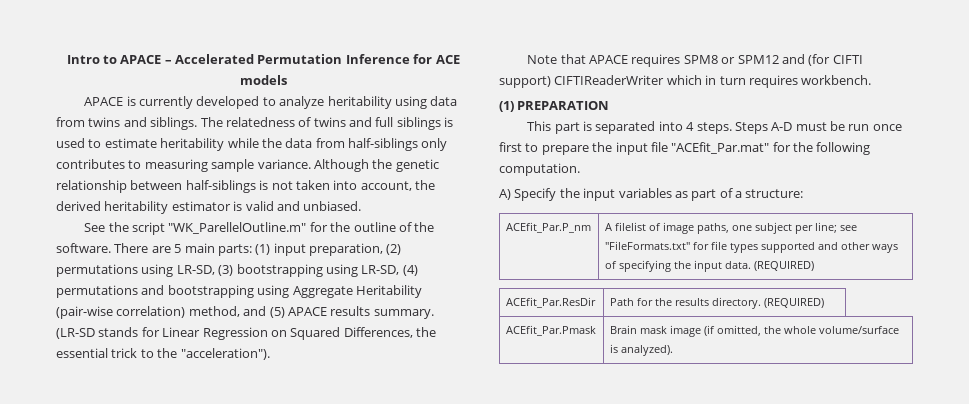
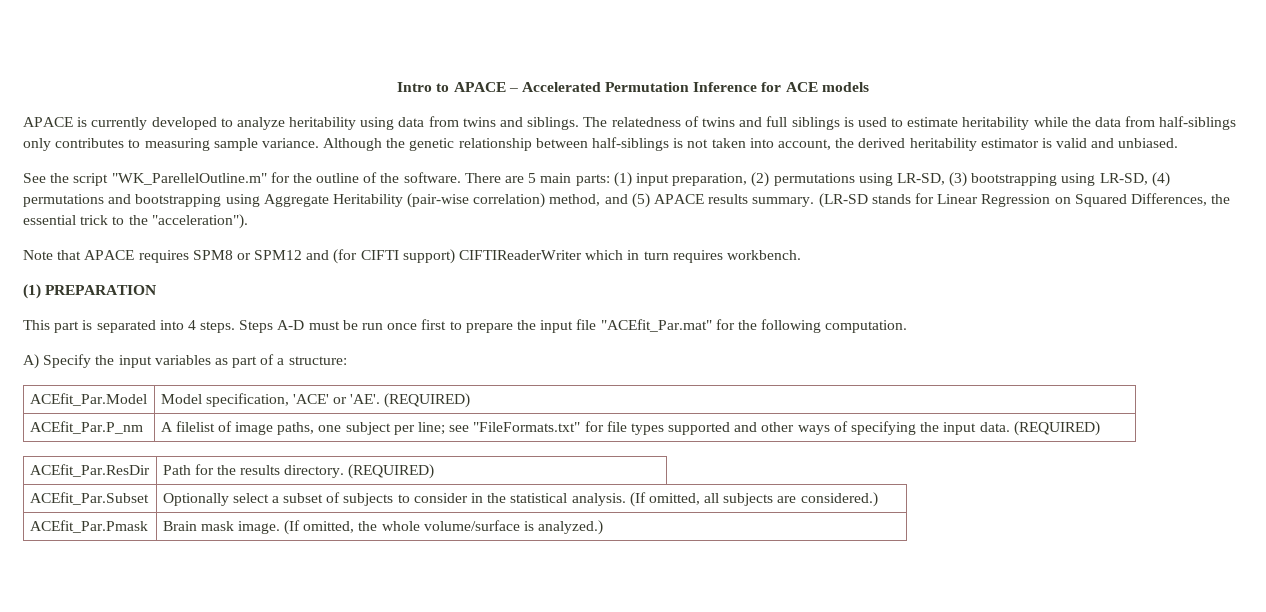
+ ACEfit_Par.Model | Model specification, 'ACE' or 'AE'. (REQUIRED)
+ ACEfit_Par.Subset | Optionally select a subset of subjects to consider in the statistical analysis. (If omitted, all subjects are considered.)
- ACEfit_Par.Pmask | Brain mask image (if omitted, the whole volume/surface is analyzed).
+ ACEfit_Par.Pmask | Brain mask image. (If omitted, the whole volume/surface is analyzed.)

